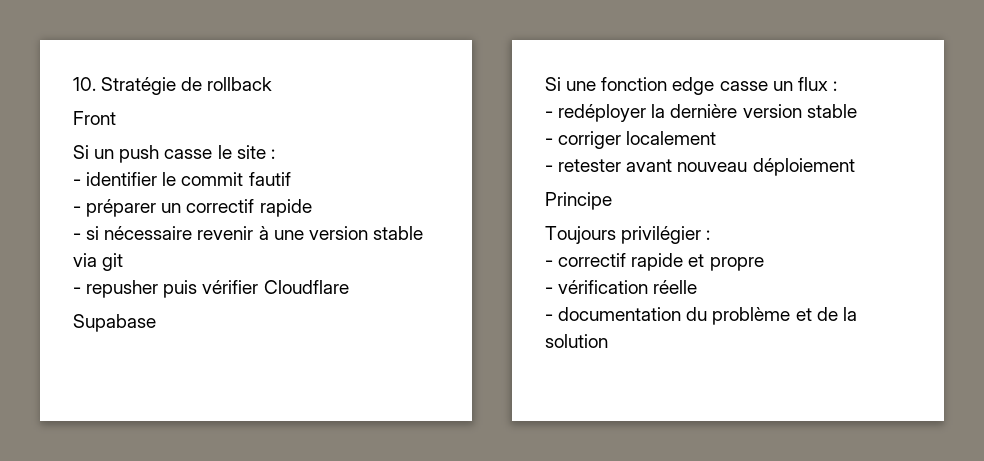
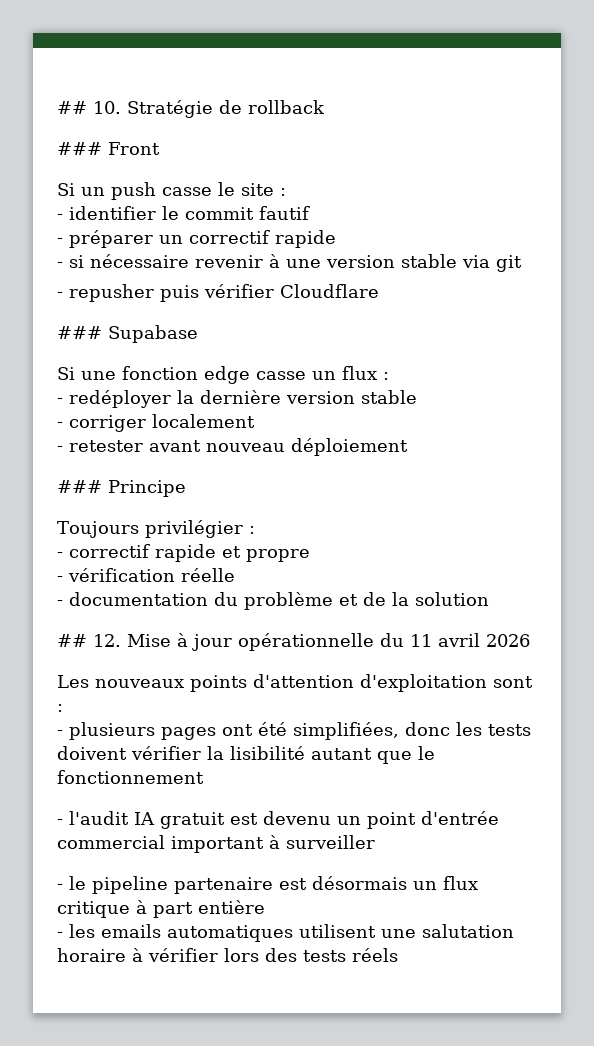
- 10. Stratégie de rollback
+ ## 10. Stratégie de rollback
- Front
+ ### Front
- Supabase
+ ### Supabase
- Principe
+ ### Principe
+ ## 12. Mise à jour opérationnelle du 11 avril 2026
+ Les nouveaux points d'attention d'exploitation sont :
+ - plusieurs pages ont été simplifiées, donc les tests doivent vérifier la lisibilité autant que le fonctionnement
+ - l'audit IA gratuit est devenu un point d'entrée commercial important à surveiller
+ - le pipeline partenaire est désormais un flux critique à part entière
+ - les emails automatiques utilisent une salutation horaire à vérifier lors des tests réels

